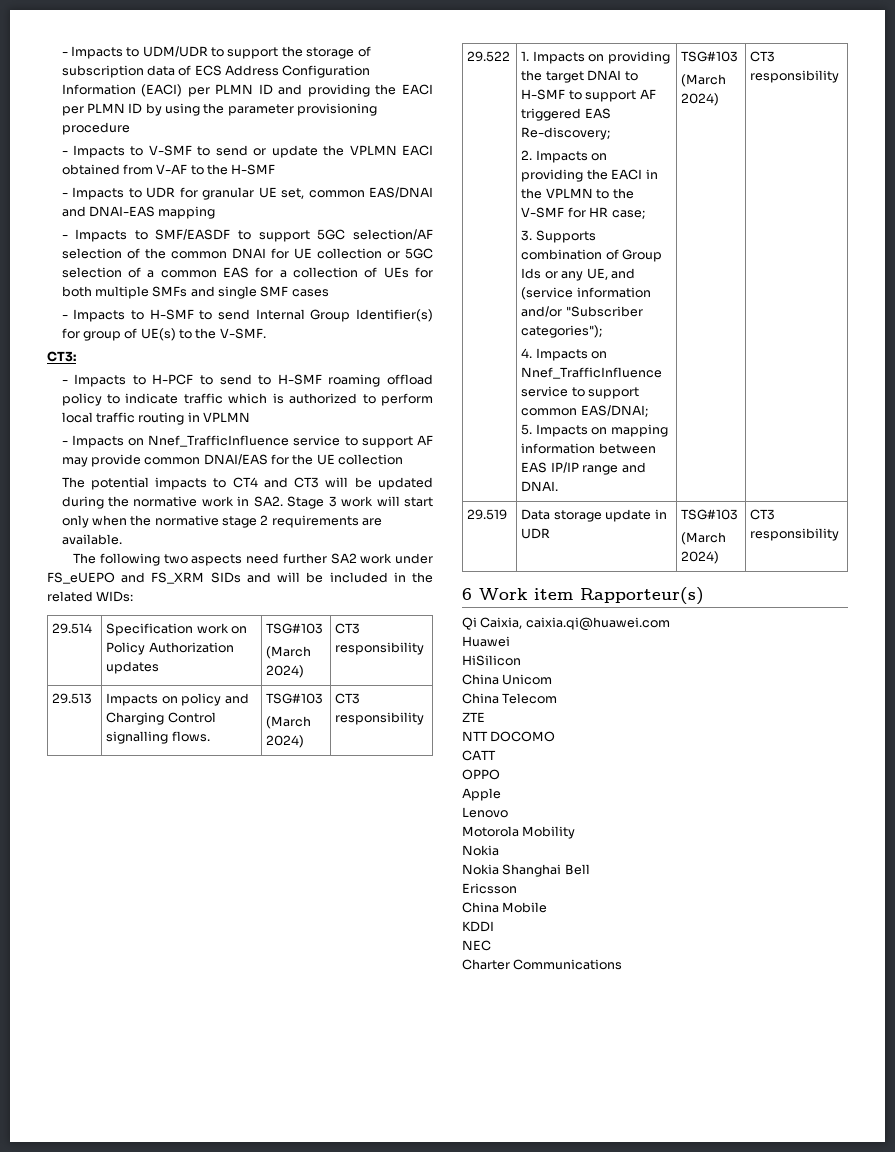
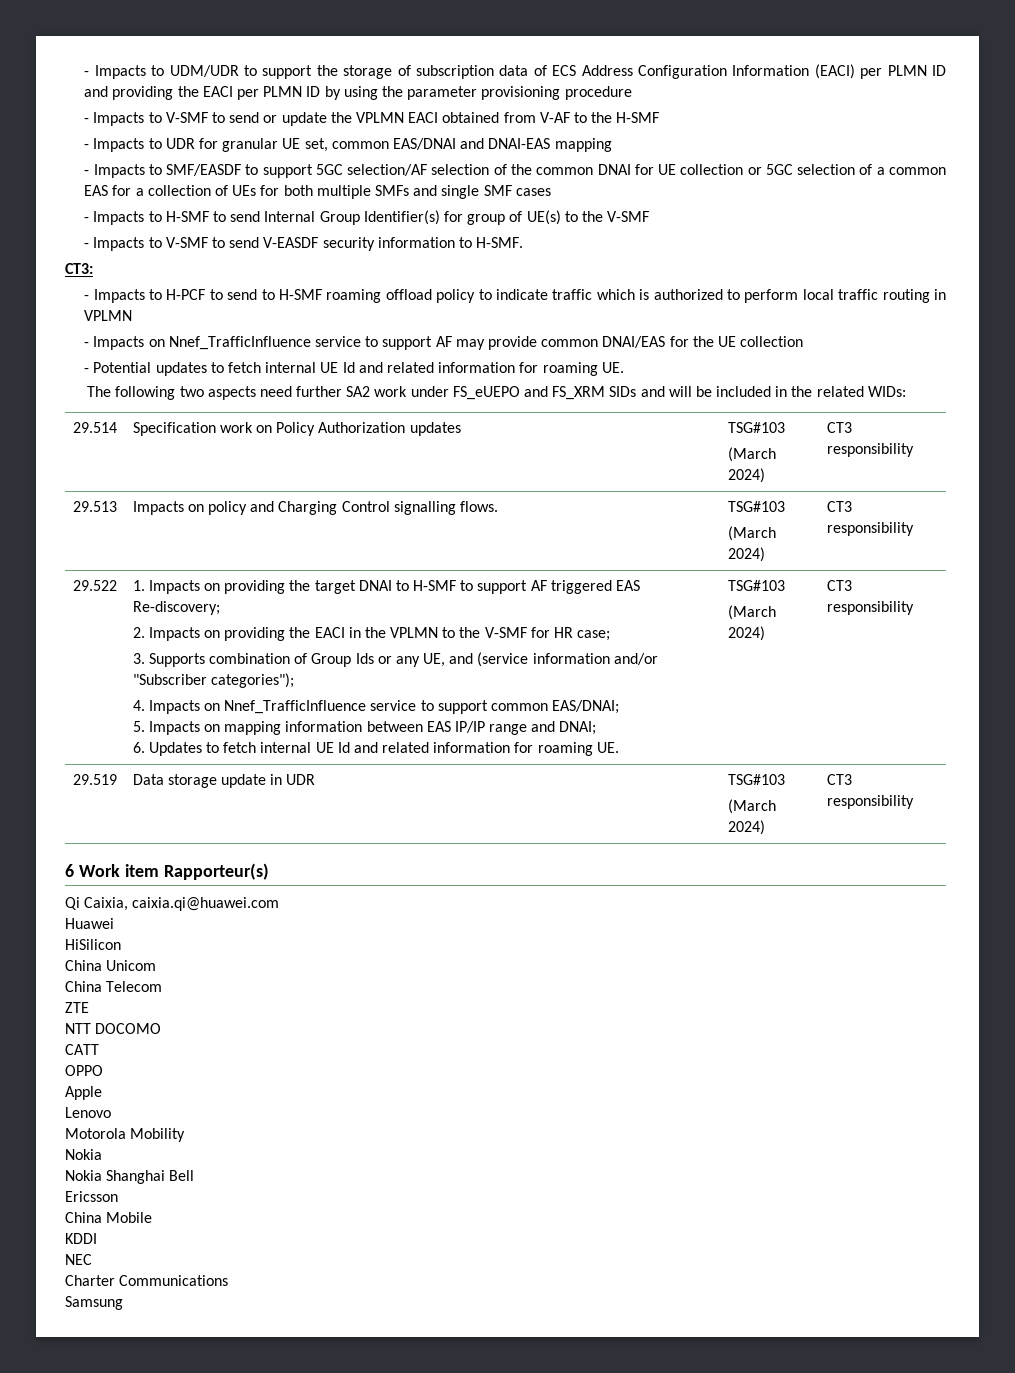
- - Impacts to H-SMF to send Internal Group Identifier(s) for group of UE(s) to the V-SMF.
+ - Impacts to H-SMF to send Internal Group Identifier(s) for group of UE(s) to the V-SMF
+ - Impacts to V-SMF to send V-EASDF security information to H-SMF.
- The potential impacts to CT4 and CT3 will be updated during the normative work in SA2. Stage 3 work will start only when the normative stage 2 requirements are available.
+ - Potential updates to fetch internal UE Id and related information for roaming UE.
- 5. Impacts on mapping information between EAS IP/IP range and DNAI.
+ 5. Impacts on mapping information between EAS IP/IP range and DNAI;
+ 6. Updates to fetch internal UE Id and related information for roaming UE.
+ Samsung

